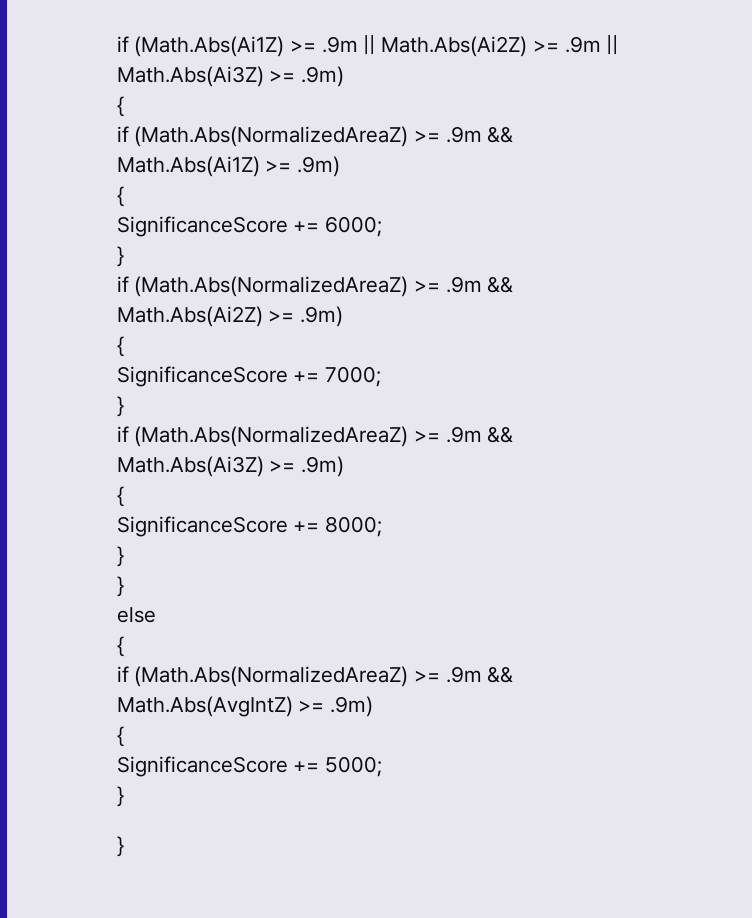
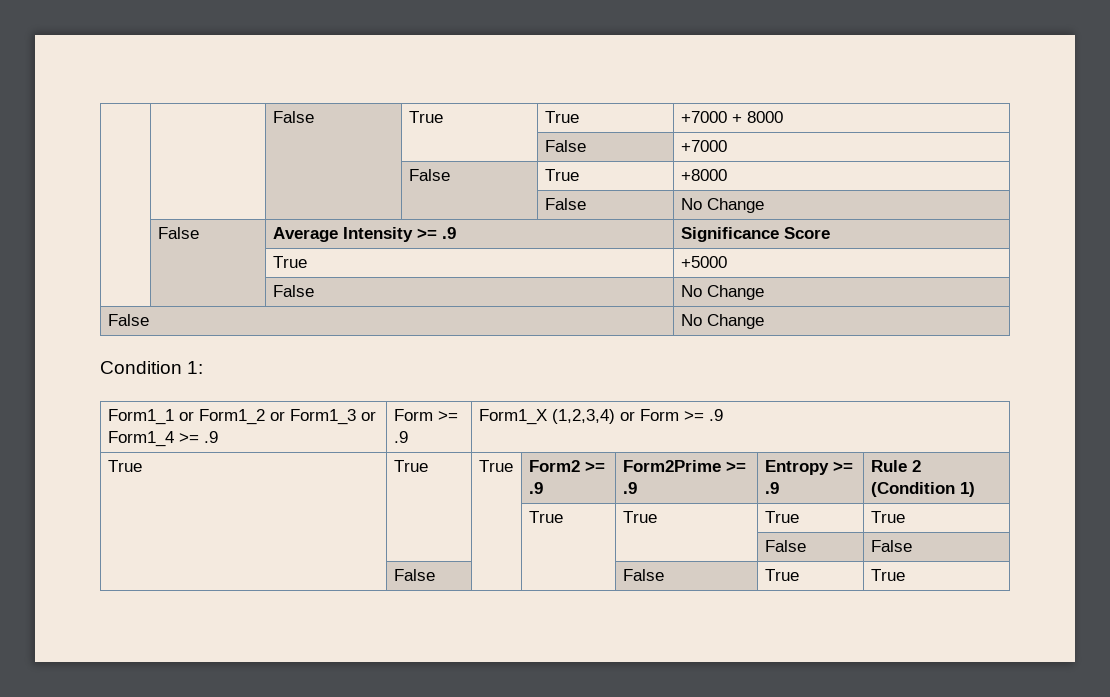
- if (Math.Abs(Ai1Z) >= .9m || Math.Abs(Ai2Z) >= .9m || Math.Abs(Ai3Z) >= .9m)
- {
- if (Math.Abs(NormalizedAreaZ) >= .9m && Math.Abs(Ai1Z) >= .9m)
- {
- SignificanceScore += 6000;
- }
- if (Math.Abs(NormalizedAreaZ) >= .9m && Math.Abs(Ai2Z) >= .9m)
- {
- SignificanceScore += 7000;
- }
- if (Math.Abs(NormalizedAreaZ) >= .9m && Math.Abs(Ai3Z) >= .9m)
- {
- SignificanceScore += 8000;
- }
- }
- else
- {
- if (Math.Abs(NormalizedAreaZ) >= .9m && Math.Abs(AvgIntZ) >= .9m)
- {
- SignificanceScore += 5000;
- }
- }
+ | | False | True | True | +7000 + 8000
+ | | | | False | +7000
+ | | | False | True | +8000
+ | | | | False | No Change
+ | False | Average Intensity >= .9 | Significance Score
+ | | True | +5000
+ | | False | No Change
+ False | No Change
+ Condition 1:
+ Form1_1 or Form1_2 or Form1_3 or Form1_4 >= .9 | Form >= .9 | Form1_X (1,2,3,4) or Form >= .9
+ True | True | True | Form2 >= .9 | Form2Prime >= .9 | Entropy >= .9 | Rule 2 (Condition 1)
+ | | | True | True | True | True
+ | | | | | False | False
+ | False | | | False | True | True

